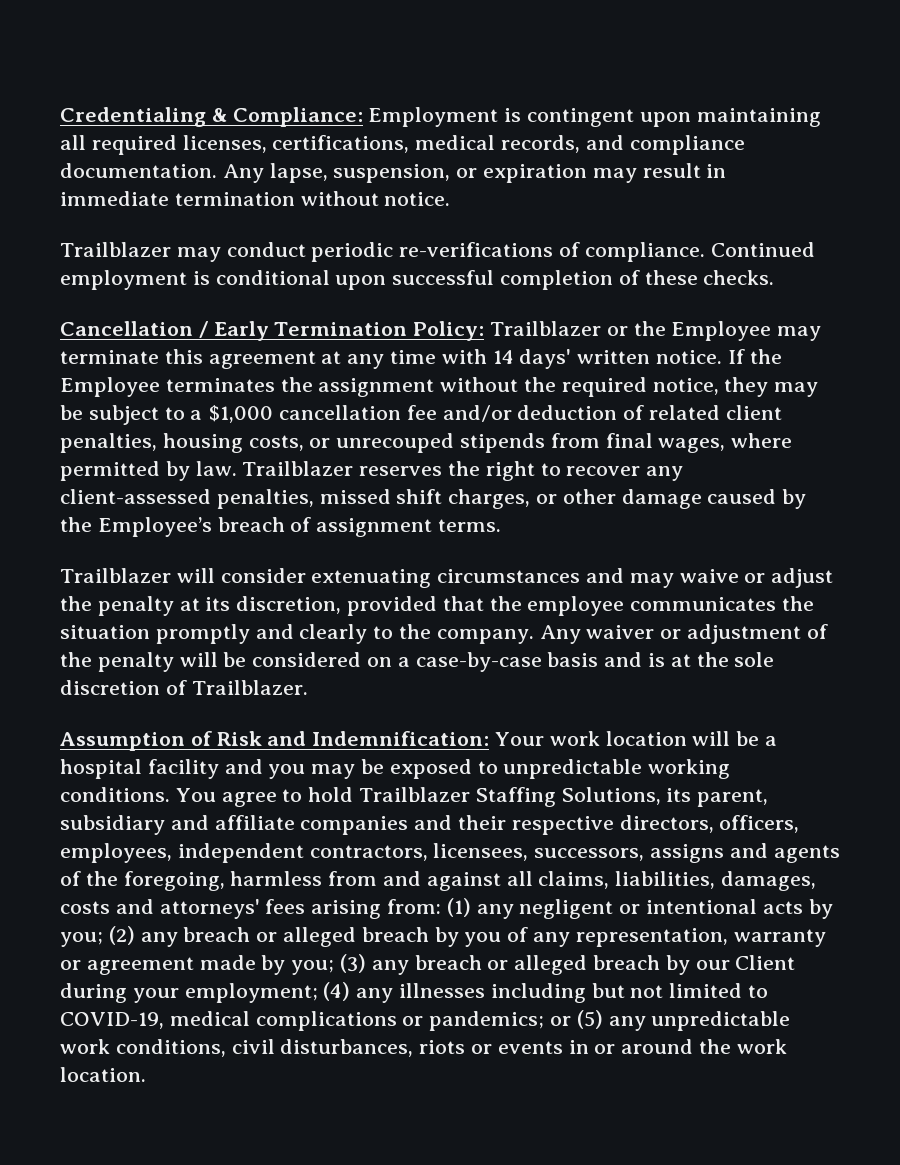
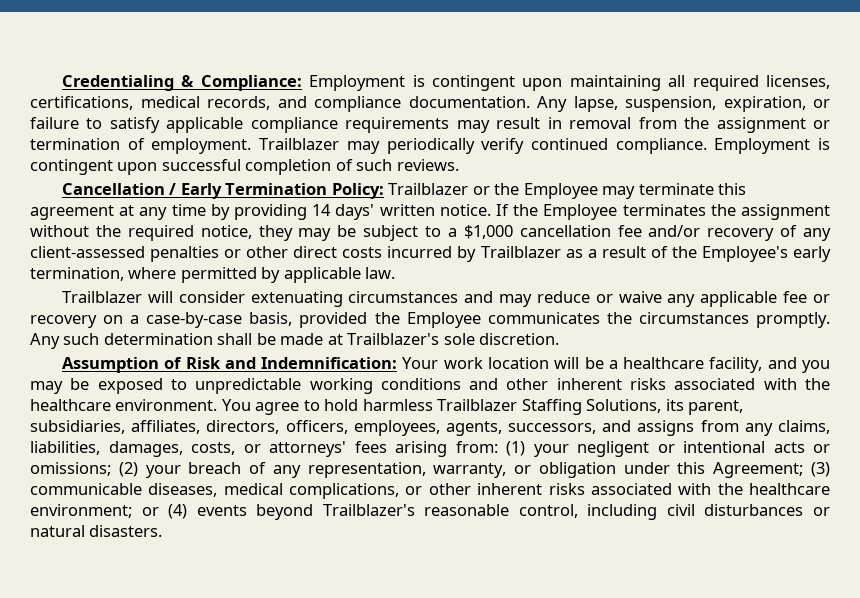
- Any lapse, suspension, or expiration may result in immediate termination without notice.
- Trailblazer may conduct periodic re-verifications of compliance. Continued employment is conditional upon successful completion of these checks.
+ Any lapse, suspension, expiration, or failure to satisfy applicable compliance requirements may result in removal from the assignment or termination of employment. Trailblazer may periodically verify continued compliance. Employment is contingent upon successful completion of such reviews.
- Cancellation / Early Termination Policy: Trailblazer or the Employee may terminate this agreement at any time with 14 days' written notice.
+ Cancellation / Early Termination Policy: Trailblazer or the Employee may terminate this agreement at any time by providing 14 days' written notice.
- If the Employee terminates the assignment without the required notice, they may be subject to a $1,000 cancellation fee and/or deduction of related client penalties, housing costs, or unrecouped stipends from final wages, where permitted by law. Trailblazer reserves the right to recover any client-assessed penalties, missed shift charges, or other damage caused by the Employee’s breach of assignment terms.
+ If the Employee terminates the assignment without the required notice, they may be subject to a $1,000 cancellation fee and/or recovery of any client-assessed penalties or other direct costs incurred by Trailblazer as a result of the Employee's early termination, where permitted by applicable law.
- Trailblazer will consider extenuating circumstances and may waive or adjust the penalty at its discretion, provided that the employee communicates the situation promptly and clearly to the company. Any waiver or adjustment of the penalty will be considered on a case-by-case basis and is at the sole discretion of Trailblazer.
+ Trailblazer will consider extenuating circumstances and may reduce or waive any applicable fee or recovery on a case-by-case basis, provided the Employee communicates the circumstances promptly. Any such determination shall be made at Trailblazer's sole discretion.
- Assumption of Risk and Indemnification: Your work location will be a hospital facility and you may be exposed to unpredictable working conditions.
+ Assumption of Risk and Indemnification: Your work location will be a healthcare facility, and you may be exposed to unpredictable working conditions and other inherent risks associated with the healthcare environment.
- You agree to hold Trailblazer Staffing Solutions, its parent, subsidiary and affiliate companies and their respective directors, officers, employees, independent contractors, licensees, successors, assigns and agents of the foregoing, harmless from and against all claims, liabilities, damages, costs and attorneys' fees arising from: (1) any negligent or intentional acts by you; (2) any breach or alleged breach by you of any representation, warranty or agreement made by you; (3) any breach or alleged breach by our Client during your employment; (4) any illnesses including but not limited to COVID-19, medical complications or pandemics; or (5) any unpredictable work conditions, civil disturbances, riots or events in or around the work location.
+ You agree to hold harmless Trailblazer Staffing Solutions, its parent, subsidiaries, affiliates, directors, officers, employees, agents, successors, and assigns from any claims, liabilities, damages, costs, or attorneys' fees arising from: (1) your negligent or intentional acts or omissions; (2) your breach of any representation, warranty, or obligation under this Agreement; (3) communicable diseases, medical complications, or other inherent risks associated with the healthcare environment; or (4) events beyond Trailblazer's reasonable control, including civil disturbances or natural disasters.

